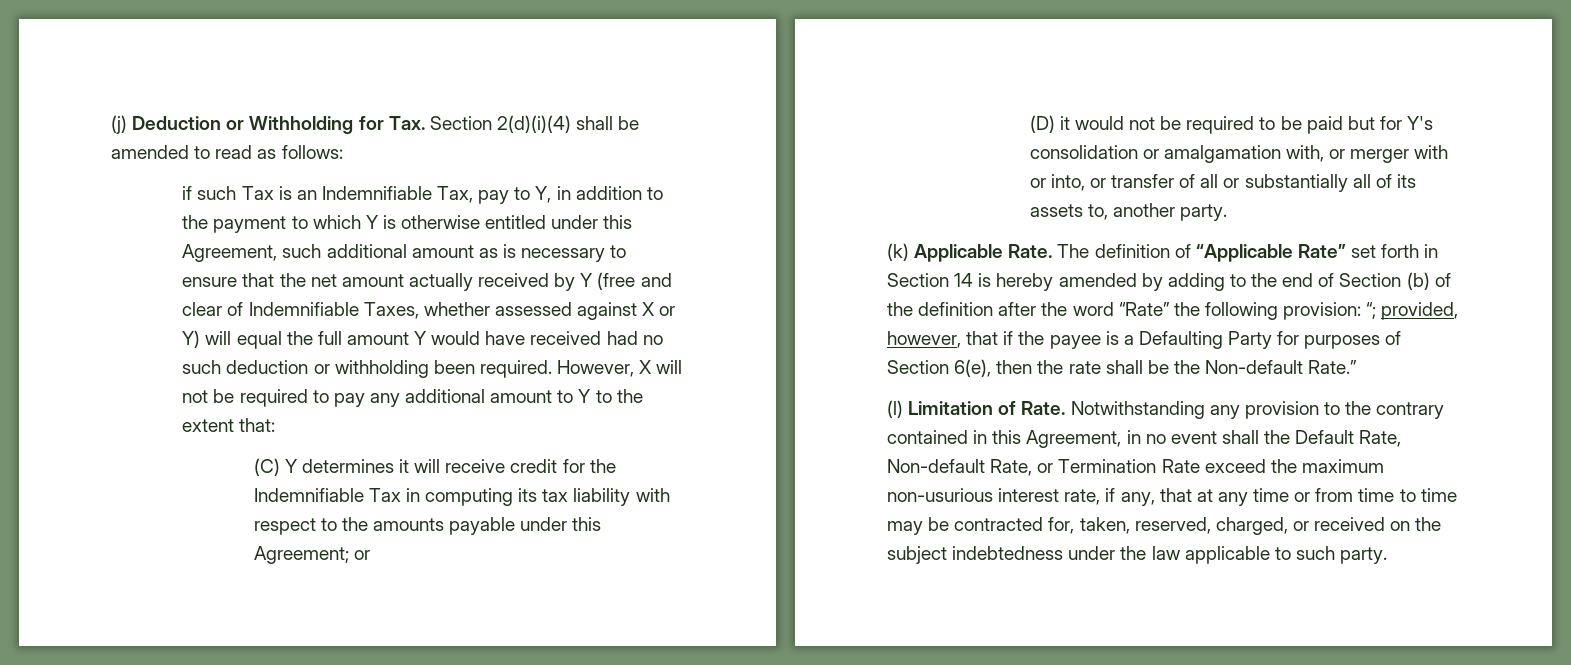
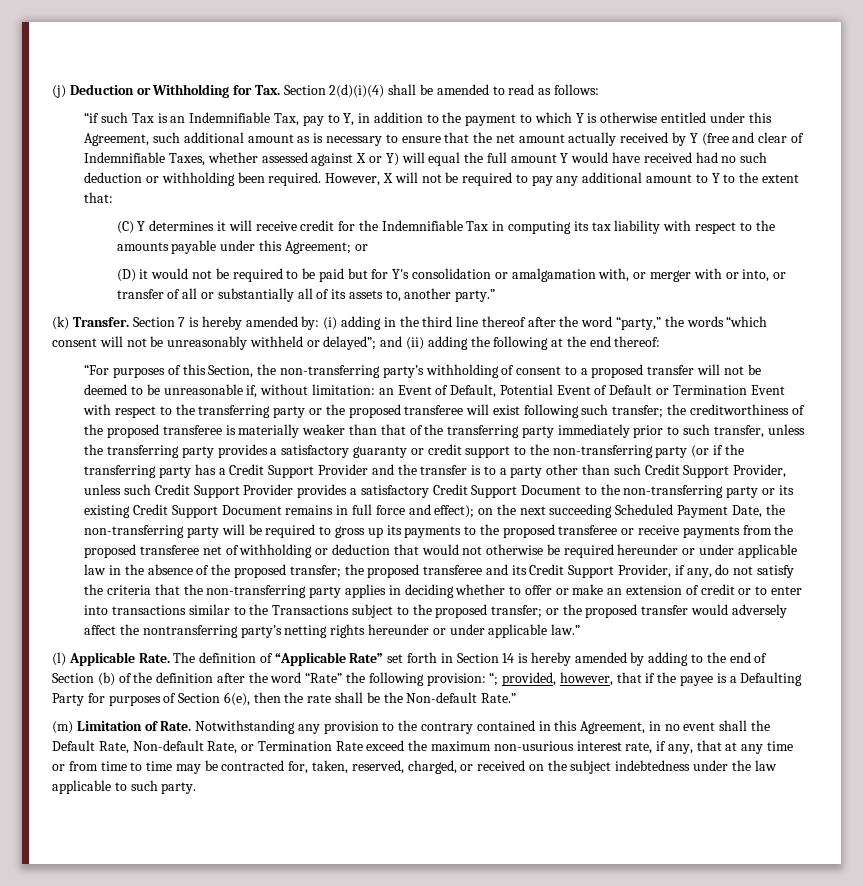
- if such Tax is an Indemnifiable Tax, pay to Y, in addition to the payment to which Y is otherwise entitled under this Agreement, such additional amount as is necessary to ensure that the net amount actually received by Y (free and clear of Indemnifiable Taxes, whether assessed against X or Y) will equal the full amount Y would have received had no such deduction or withholding been required.
+ “if such Tax is an Indemnifiable Tax, pay to Y, in addition to the payment to which Y is otherwise entitled under this Agreement, such additional amount as is necessary to ensure that the net amount actually received by Y (free and clear of Indemnifiable Taxes, whether assessed against X or Y) will equal the full amount Y would have received had no such deduction or withholding been required.
- (D) it would not be required to be paid but for Y's consolidation or amalgamation with, or merger with or into, or transfer of all or substantially all of its assets to, another party.
+ (D) it would not be required to be paid but for Y's consolidation or amalgamation with, or merger with or into, or transfer of all or substantially all of its assets to, another party.”
- (k) Applicable Rate.
+ (k) Transfer. Section 7 is hereby amended by: (i) adding in the third line thereof after the word “party,” the words “which consent will not be unreasonably withheld or delayed”; and (ii) adding the following at the end thereof:
+ “For purposes of this Section, the non-transferring party’s withholding of consent to a proposed transfer will not be deemed to be unreasonable if, without limitation: an Event of Default, Potential Event of Default or Termination Event with respect to the transferring party or the proposed transferee will exist following such transfer; the creditworthiness of the proposed transferee is materially weaker than that of the transferring party immediately prior to such transfer, unless the transferring party provides a satisfactory guaranty or credit support to the non-transferring party (or if the transferring party has a Credit Support Provider and the transfer is to a party other than such Credit Support Provider, unless such Credit Support Provider provides a satisfactory Credit Support Document to the non-transferring party or its existing Credit Support Document remains in full force and effect); on the next succeeding Scheduled Payment Date, the non-transferring party will be required to gross up its payments to the proposed transferee or receive payments from the proposed transferee net of withholding or deduction that would not otherwise be required hereunder or under applicable law in the absence of the proposed transfer; the proposed transferee and its Credit Support Provider, if any, do not satisfy the criteria that the non-transferring party applies in deciding whether to offer or make an extension of credit or to enter into transactions similar to the Transactions subject to the proposed transfer; or the proposed transfer would adversely affect the nontransferring party’s netting rights hereunder or under applicable law.”
+ (l) Applicable Rate.
- (l) Limitation of Rate.
+ (m) Limitation of Rate.

